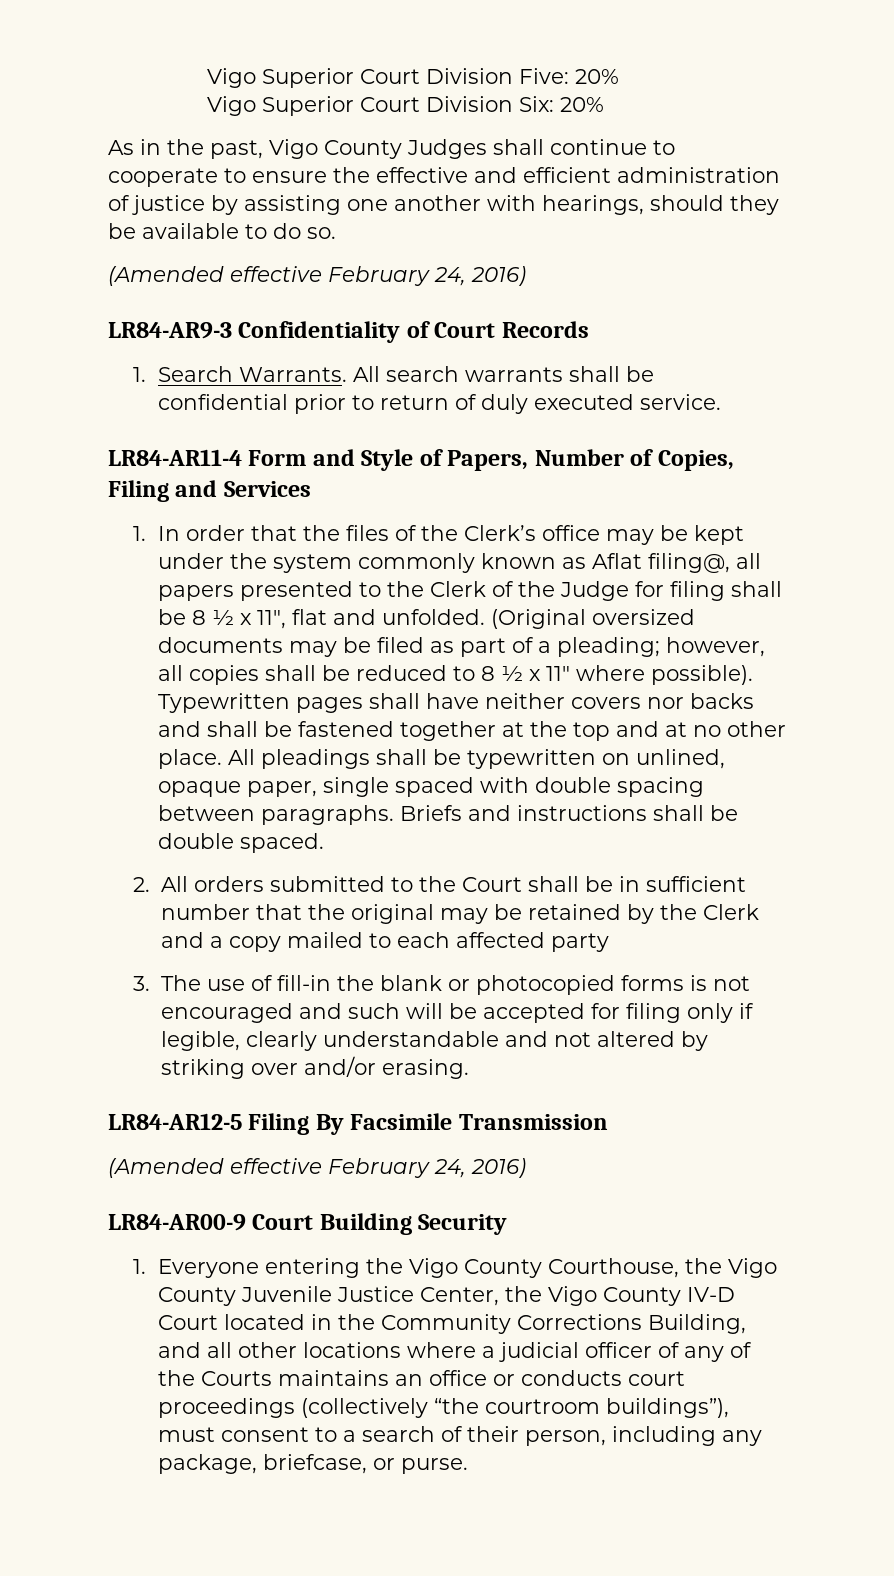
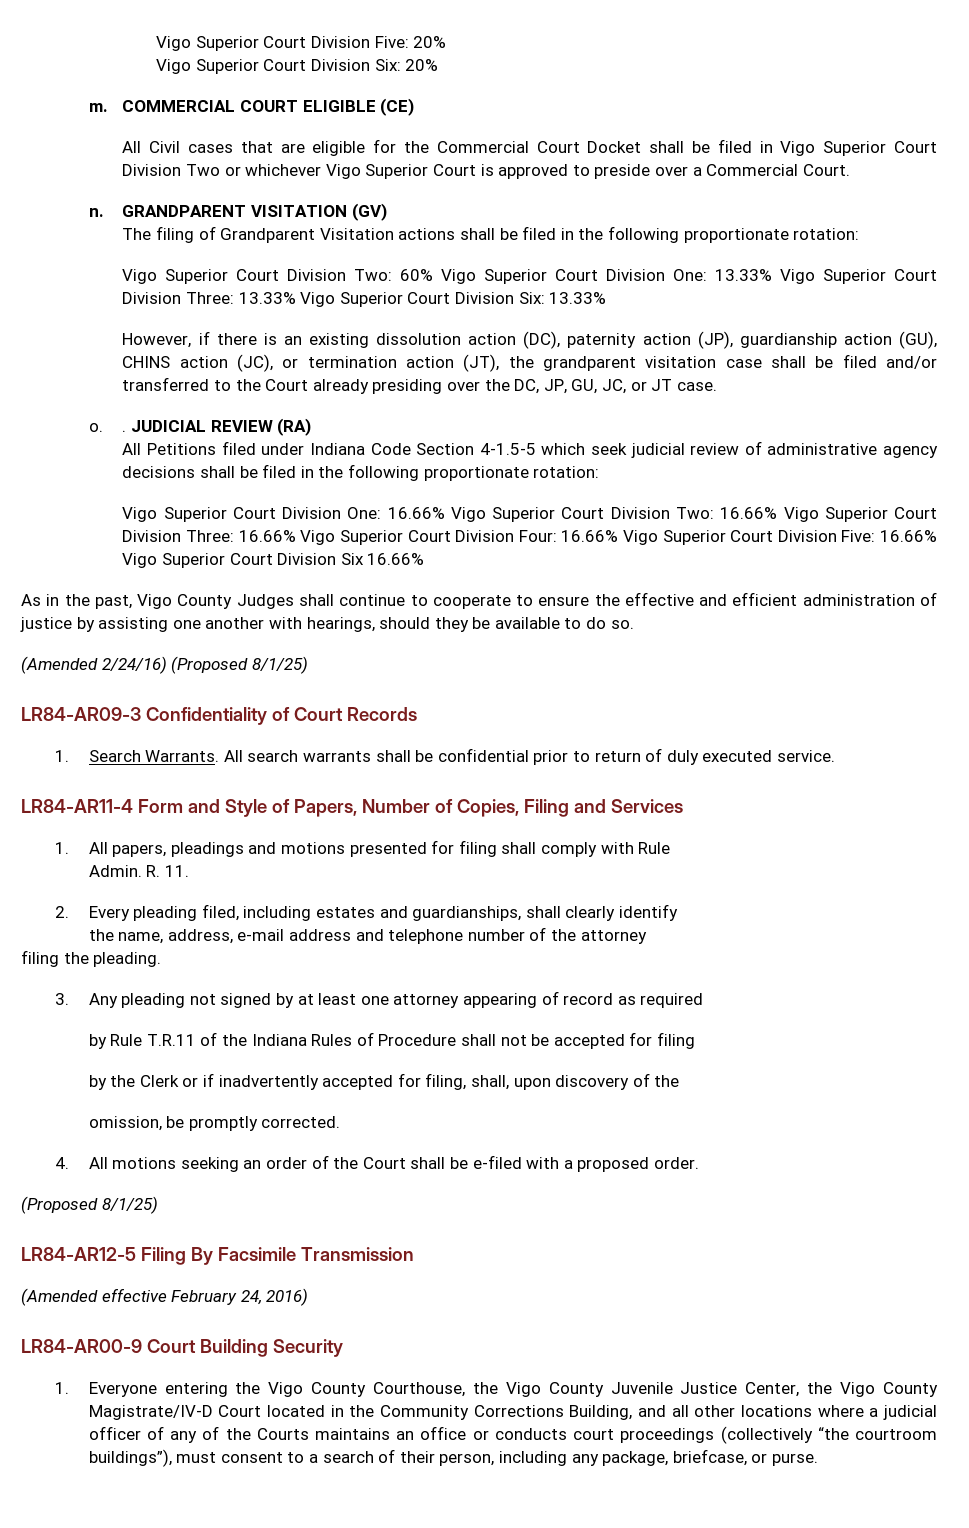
+ m. COMMERCIAL COURT ELIGIBLE (CE)
+ All Civil cases that are eligible for the Commercial Court Docket shall be filed in Vigo Superior Court Division Two or whichever Vigo Superior Court is approved to preside over a Commercial Court.
+ n. GRANDPARENT VISITATION (GV)
+ The filing of Grandparent Visitation actions shall be filed in the following proportionate rotation:
+ Vigo Superior Court Division Two: 60% Vigo Superior Court Division One: 13.33% Vigo Superior Court Division Three: 13.33% Vigo Superior Court Division Six: 13.33%
+ However, if there is an existing dissolution action (DC), paternity action (JP), guardianship action (GU), CHINS action (JC), or termination action (JT), the grandparent visitation case shall be filed and/or transferred to the Court already presiding over the DC, JP, GU, JC, or JT case.
+ o. . JUDICIAL REVIEW (RA)
+ All Petitions filed under Indiana Code Section 4-1.5-5 which seek judicial review of administrative agency decisions shall be filed in the following proportionate rotation:
+ Vigo Superior Court Division One: 16.66% Vigo Superior Court Division Two: 16.66% Vigo Superior Court Division Three: 16.66% Vigo Superior Court Division Four: 16.66% Vigo Superior Court Division Five: 16.66% Vigo Superior Court Division Six 16.66%
  As in the past, Vigo County Judges shall continue to cooperate to ensure the effective and efficient administration of justice by assisting one another with hearings, should they be available to do so.
- (Amended effective February 24, 2016)
- LR84-AR9-3 Confidentiality of Court Records
+ (Amended 2/24/16) (Proposed 8/1/25)
+ LR84-AR09-3 Confidentiality of Court Records
- 1. In order that the files of the Clerk’s office may be kept under the system commonly known as Aflat filing@, all papers presented to the Clerk of the Judge for filing shall be 8 ½ x 11", flat and unfolded. (Original oversized documents may be filed as part of a pleading; however, all copies shall be reduced to 8 ½ x 11" where possible). Typewritten pages shall have neither covers nor backs and shall be fastened together at the top and at no other place. All pleadings shall be typewritten on unlined, opaque paper, single spaced with double spacing between paragraphs. Briefs and instructions shall be double spaced.
- 2. All orders submitted to the Court shall be in sufficient number that the original may be retained by the Clerk and a copy mailed to each affected party
- 3. The use of fill-in the blank or photocopied forms is not encouraged and such will be accepted for filing only if legible, clearly understandable and not altered by striking over and/or erasing.
+ 1. All papers, pleadings and motions presented for filing shall comply with Rule
+ Admin. R. 11.
+ 2. Every pleading filed, including estates and guardianships, shall clearly identify
+ the name, address, e-mail address and telephone number of the attorney
+ filing the pleading.
+ 3. Any pleading not signed by at least one attorney appearing of record as required
+ by Rule T.R.11 of the Indiana Rules of Procedure shall not be accepted for filing
+ by the Clerk or if inadvertently accepted for filing, shall, upon discovery of the
+ omission, be promptly corrected.
+ 4. All motions seeking an order of the Court shall be e-filed with a proposed order.
+ (Proposed 8/1/25)
- 1. Everyone entering the Vigo County Courthouse, the Vigo County Juvenile Justice Center, the Vigo County IV-D Court located in the Community Corrections Building, and all other locations where a judicial officer of any of the Courts maintains an office or conducts court proceedings (collectively “the courtroom buildings”), must consent to a search of their person, including any package, briefcase, or purse.
+ 1. Everyone entering the Vigo County Courthouse, the Vigo County Juvenile Justice Center, the Vigo County Magistrate/IV-D Court located in the Community Corrections Building, and all other locations where a judicial officer of any of the Courts maintains an office or conducts court proceedings (collectively “the courtroom buildings”), must consent to a search of their person, including any package, briefcase, or purse.

